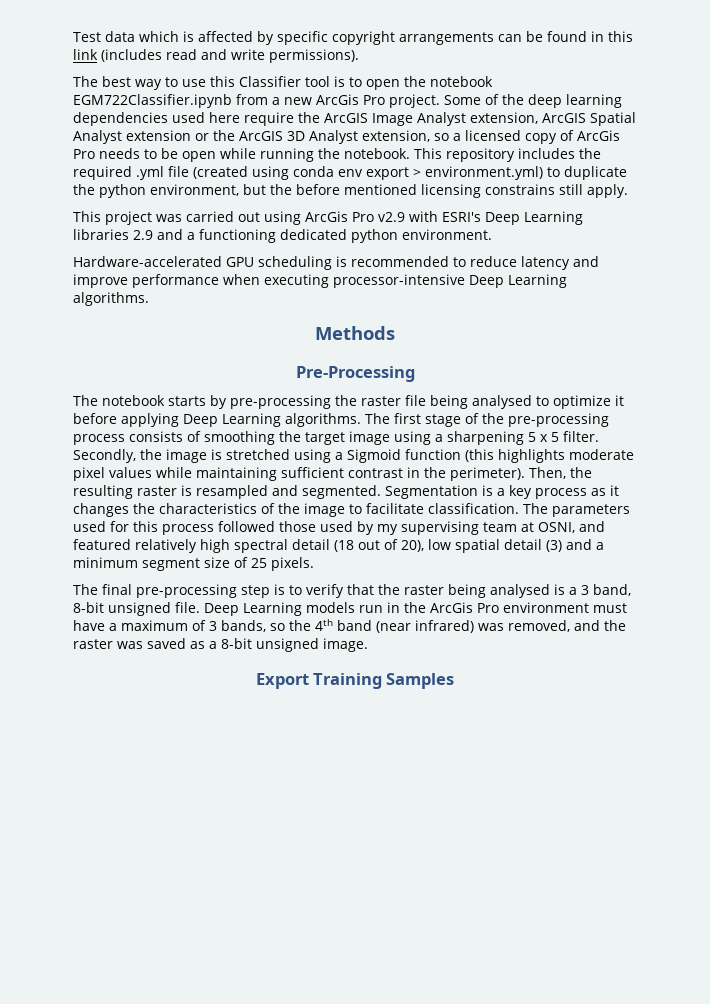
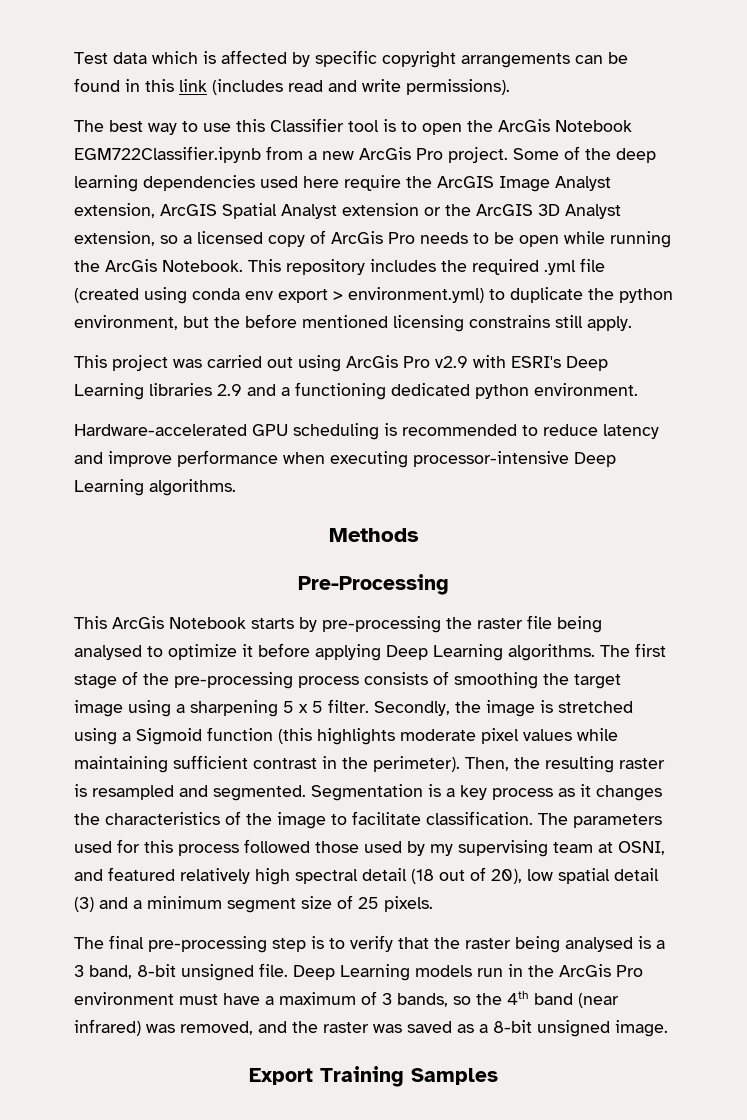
- The best way to use this Classifier tool is to open the notebook EGM722Classifier.ipynb from a new ArcGis Pro project.
+ The best way to use this Classifier tool is to open the ArcGis Notebook EGM722Classifier.ipynb from a new ArcGis Pro project.
- Some of the deep learning dependencies used here require the ArcGIS Image Analyst extension, ArcGIS Spatial Analyst extension or the ArcGIS 3D Analyst extension, so a licensed copy of ArcGis Pro needs to be open while running the notebook.
+ Some of the deep learning dependencies used here require the ArcGIS Image Analyst extension, ArcGIS Spatial Analyst extension or the ArcGIS 3D Analyst extension, so a licensed copy of ArcGis Pro needs to be open while running the ArcGis Notebook.
- The notebook starts by pre-processing the raster file being analysed to optimize it before applying Deep Learning algorithms.
+ This ArcGis Notebook starts by pre-processing the raster file being analysed to optimize it before applying Deep Learning algorithms.

